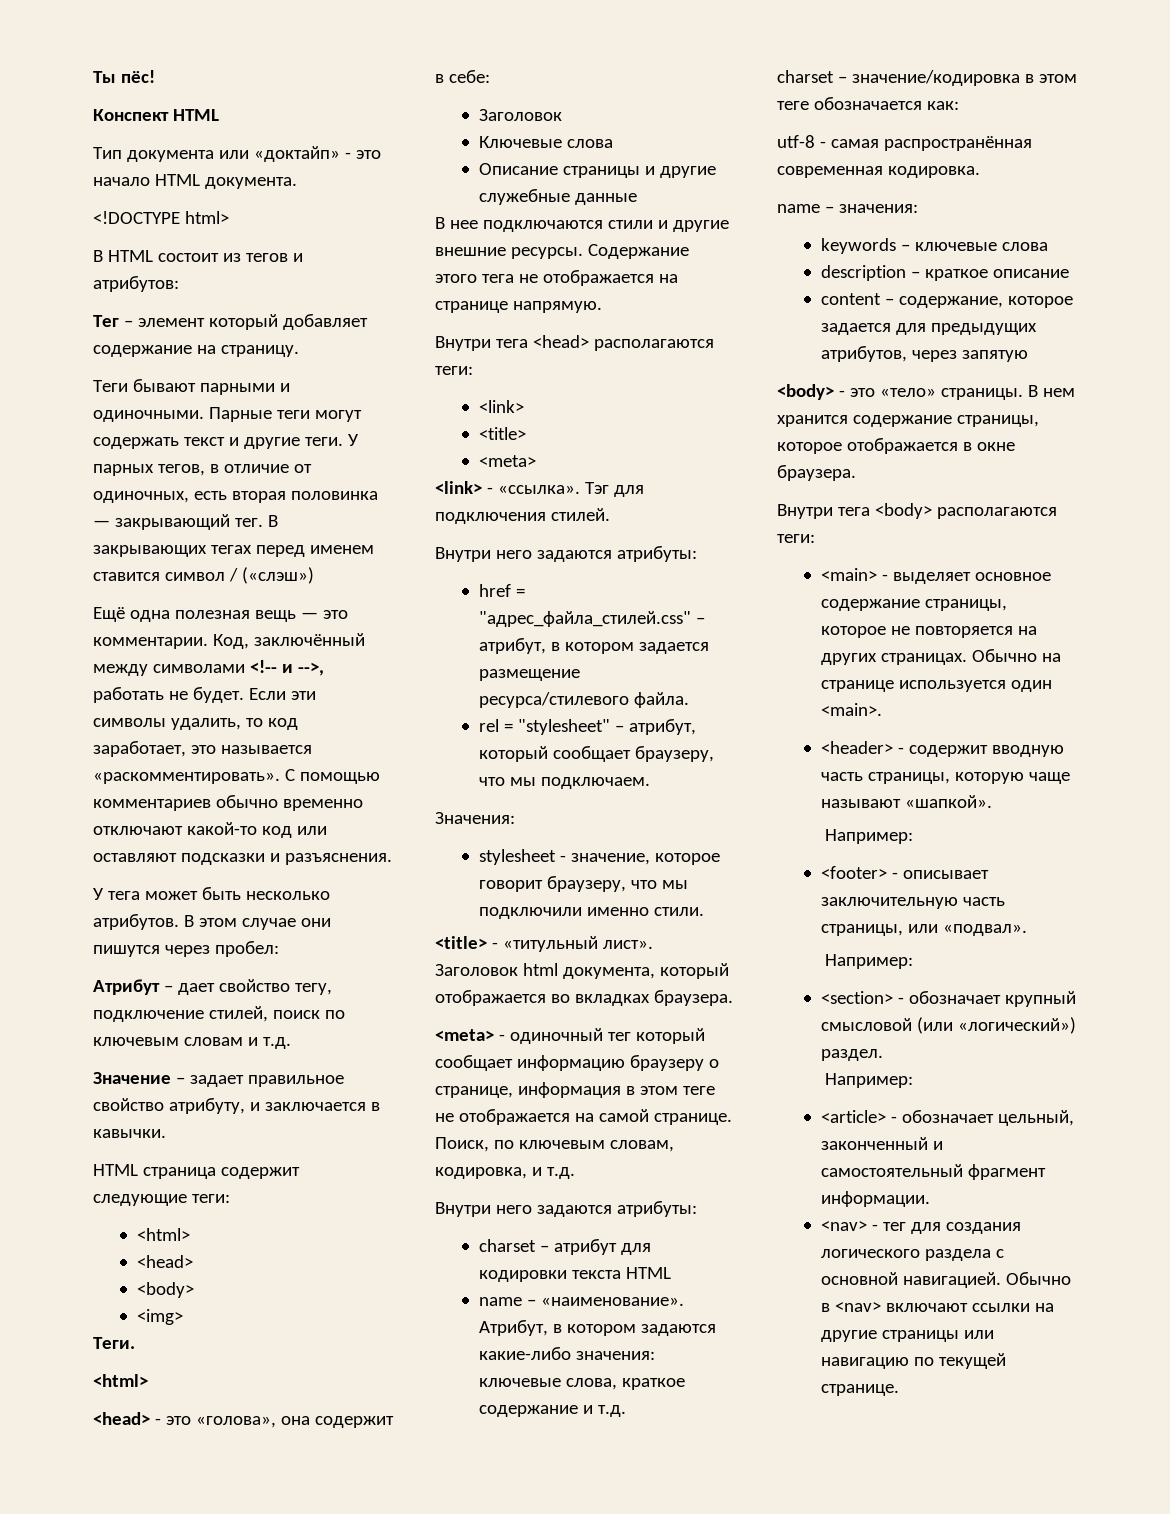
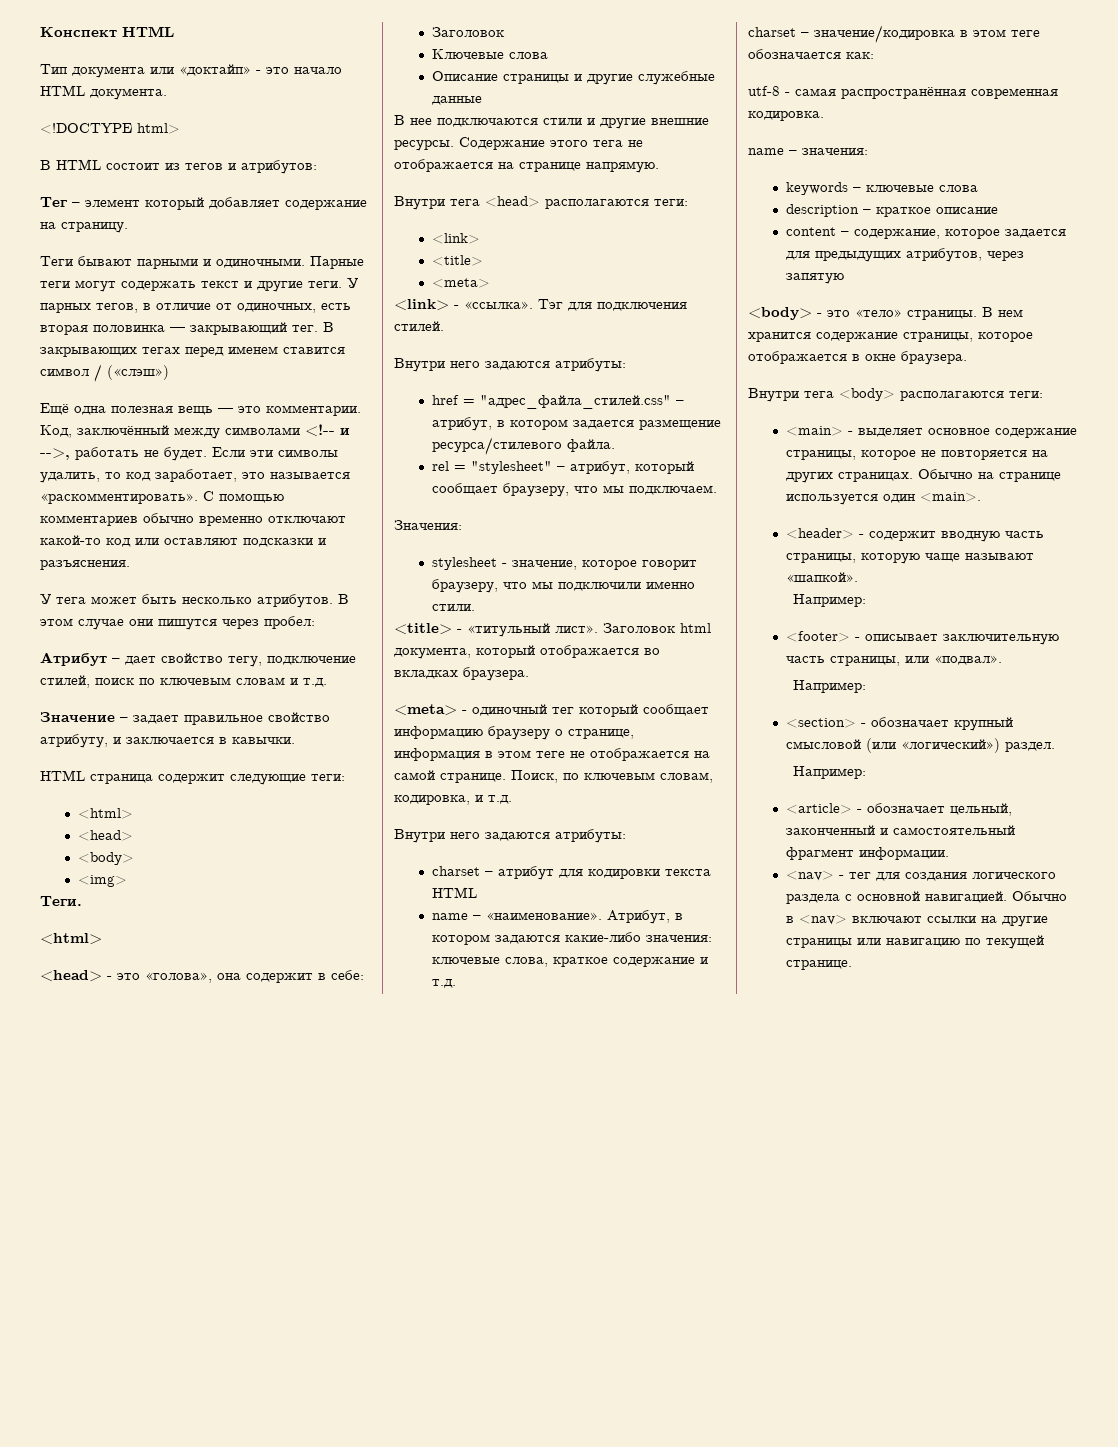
- Ты пёс!

